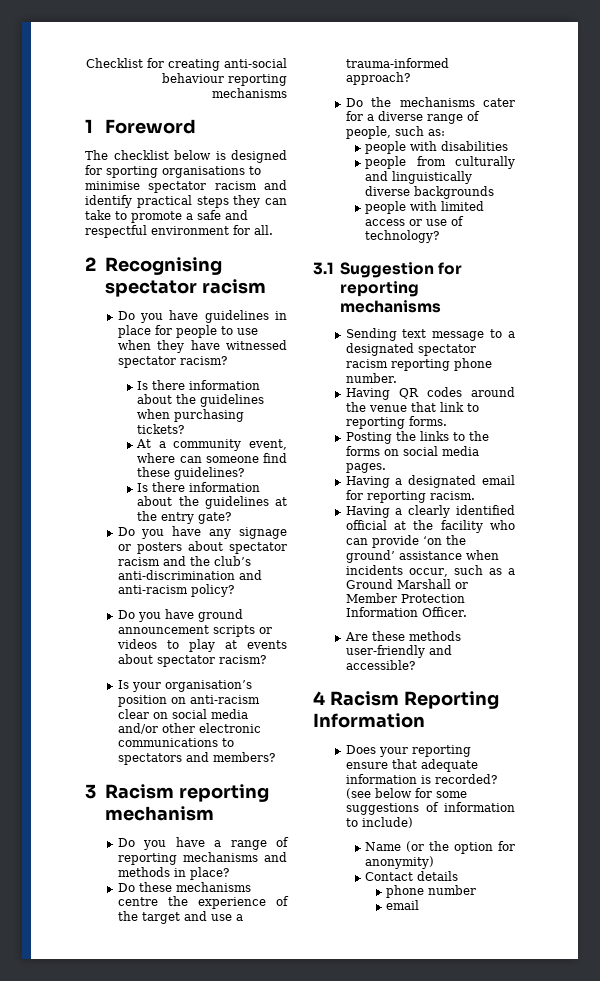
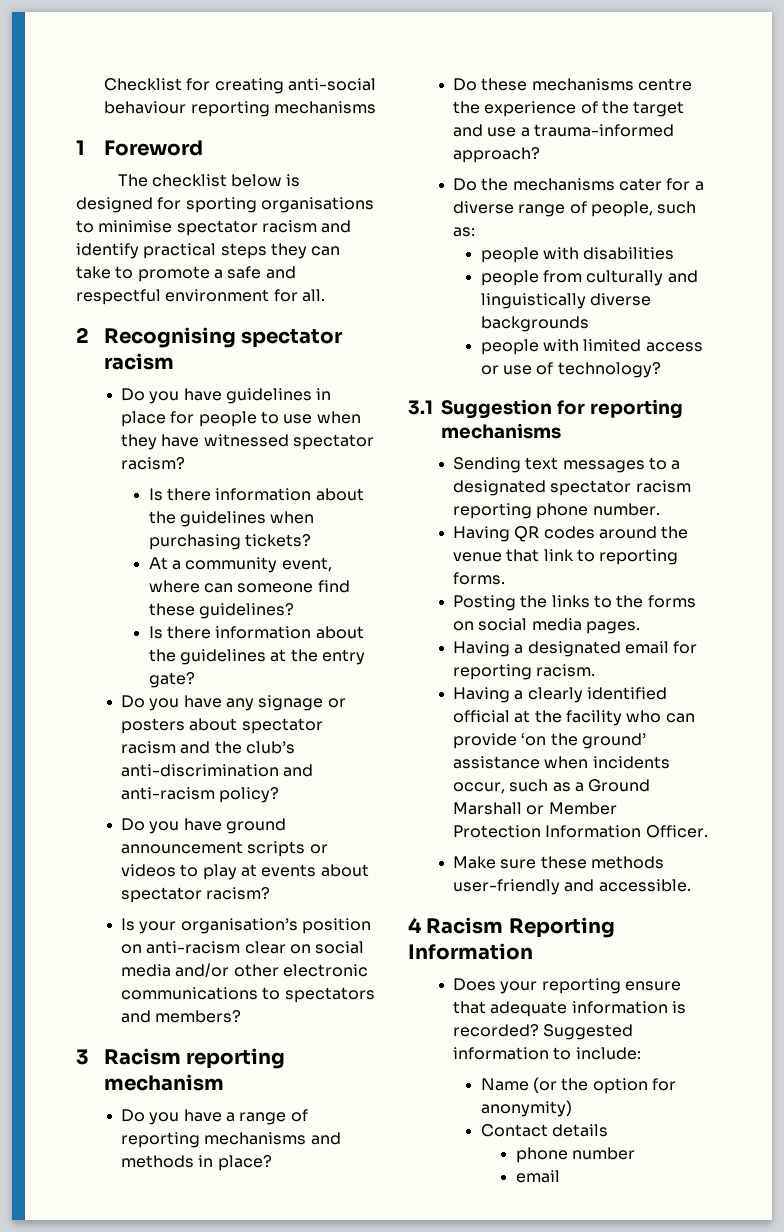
- Sending text message to a designated spectator racism reporting phone number.
+ Sending text messages to a designated spectator racism reporting phone number.
- Are these methods user-friendly and accessible?
+ Make sure these methods user-friendly and accessible.
- (see below for some suggestions of information to include)
+ Suggested information to include:

